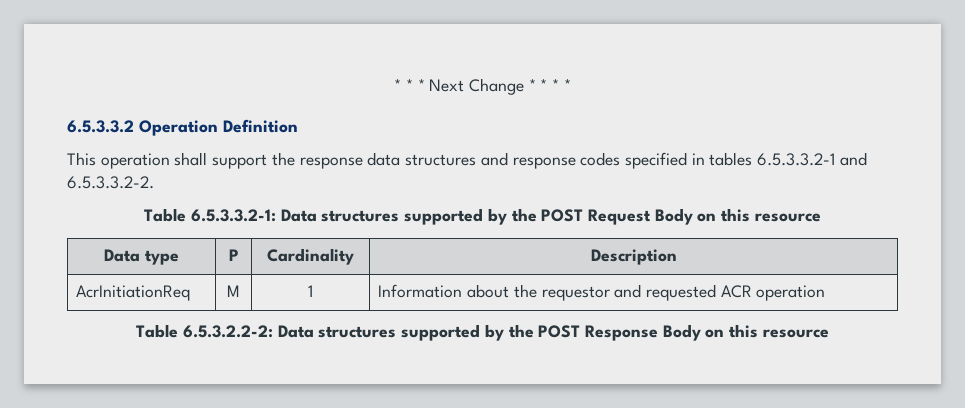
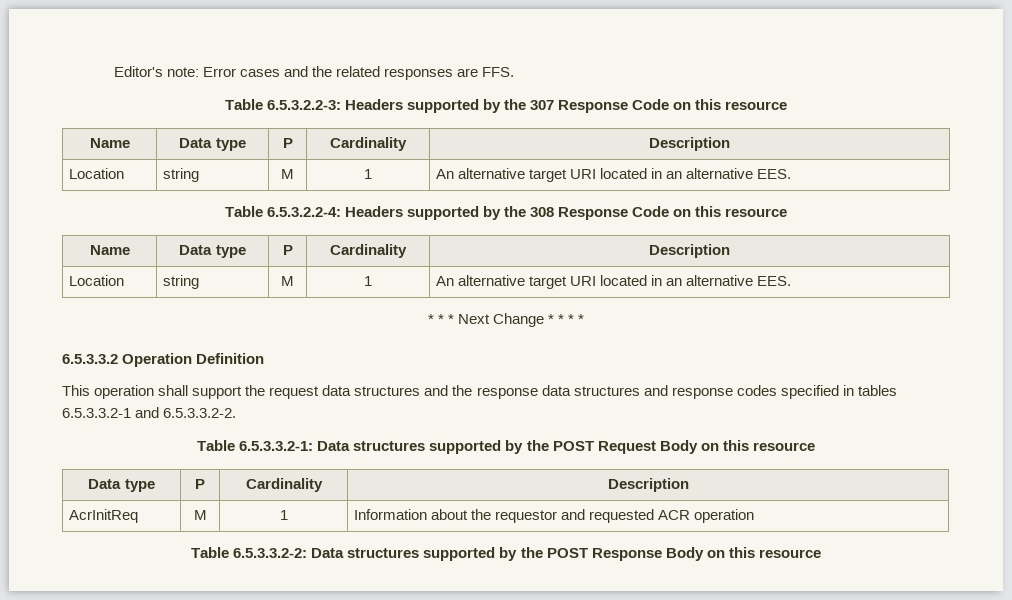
+ Editor's note: Error cases and the related responses are FFS.
+ Table 6.5.3.2.2-3: Headers supported by the 307 Response Code on this resource
+ Name | Data type | P | Cardinality | Description
+ Location | string | M | 1 | An alternative target URI located in an alternative EES.
+ Table 6.5.3.2.2-4: Headers supported by the 308 Response Code on this resource
+ Name | Data type | P | Cardinality | Description
+ Location | string | M | 1 | An alternative target URI located in an alternative EES.
- This operation shall support the response data structures and response codes specified in tables 6.5.3.3.2-1 and 6.5.3.3.2-2.
+ This operation shall support the request data structures and the response data structures and response codes specified in tables 6.5.3.3.2-1 and 6.5.3.3.2-2.
- AcrInitiationReq | M | 1 | Information about the requestor and requested ACR operation
+ AcrInitReq | M | 1 | Information about the requestor and requested ACR operation
- Table 6.5.3.2.2-2: Data structures supported by the POST Response Body on this resource
+ Table 6.5.3.3.2-2: Data structures supported by the POST Response Body on this resource

